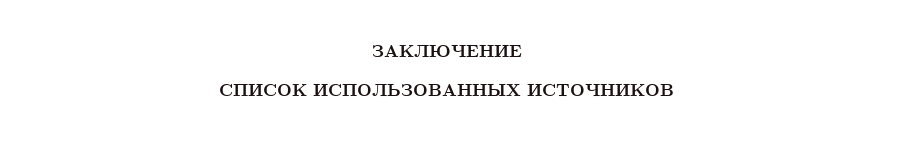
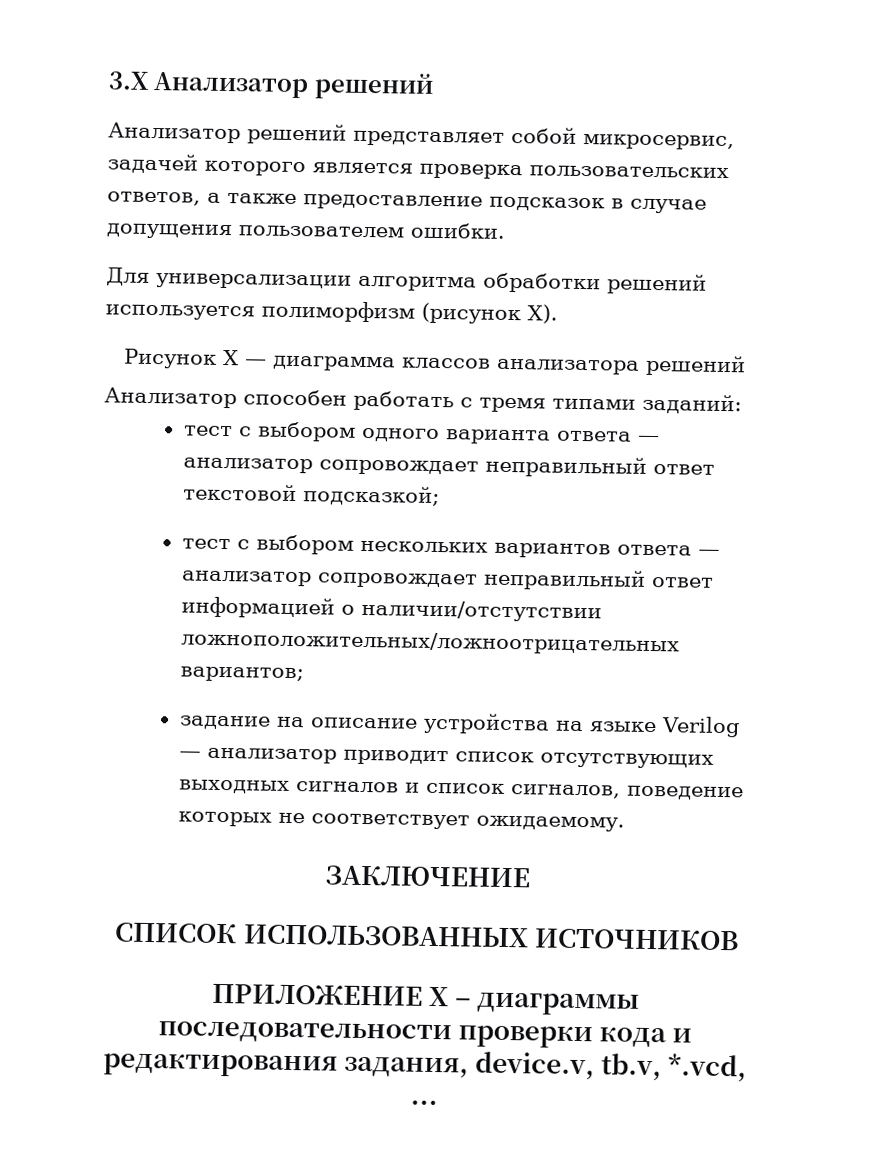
+ 3.Х Анализатор решений
+ Анализатор решений представляет собой микросервис, задачей которого является проверка пользовательских ответов, а также предоставление подсказок в случае допущения пользователем ошибки.
+ Для универсализации алгоритма обработки решений используется полиморфизм (рисунок Х).
+ Рисунок Х — диаграмма классов анализатора решений
+ Анализатор способен работать с тремя типами заданий:
+ тест с выбором одного варианта ответа — анализатор сопровождает неправильный ответ текстовой подсказкой;
+ тест с выбором нескольких вариантов ответа — анализатор сопровождает неправильный ответ информацией о наличии/отстутствии ложноположительных/ложноотрицательных вариантов;
+ задание на описание устройства на языке Verilog — анализатор приводит список отсутствующих выходных сигналов и список сигналов, поведение которых не соответствует ожидаемому.
  ЗАКЛЮЧЕНИЕ
  СПИСОК ИСПОЛЬЗОВАННЫХ ИСТОЧНИКОВ
+ ПРИЛОЖЕНИЕ Х – диаграммы последовательности проверки кода и редактирования задания, device.v, tb.v, *.vcd, ...

